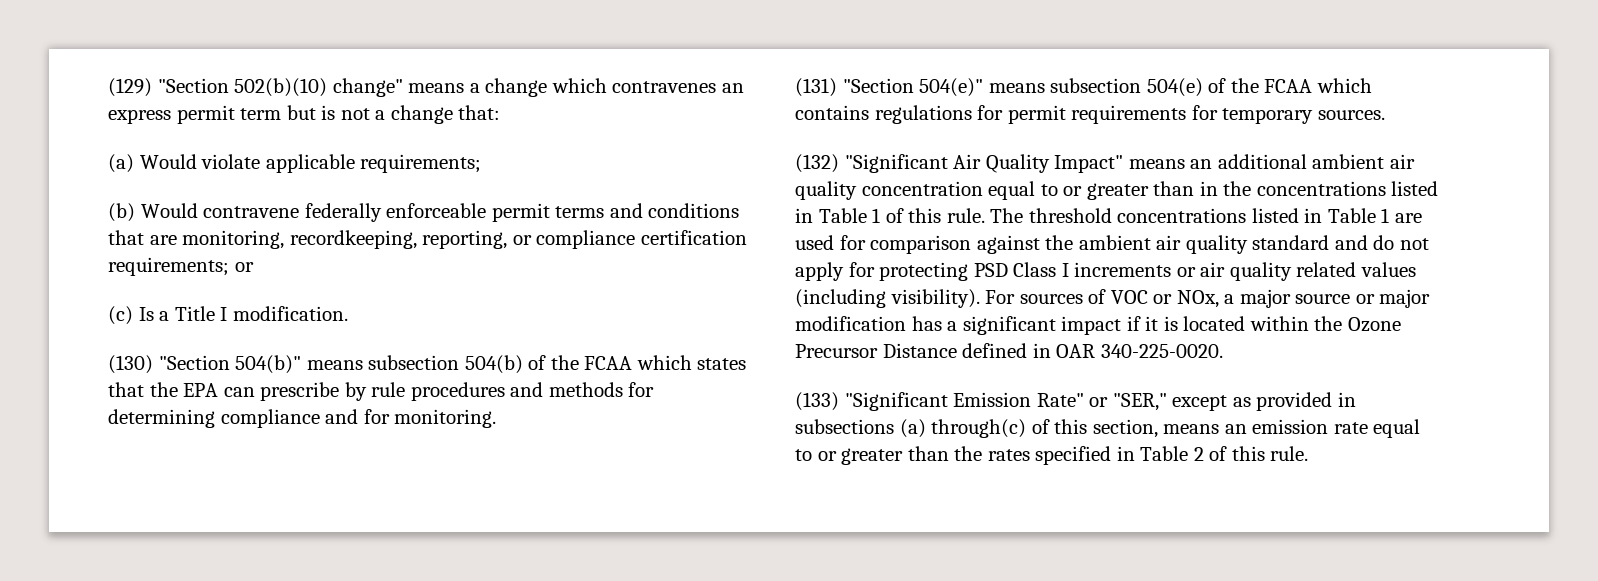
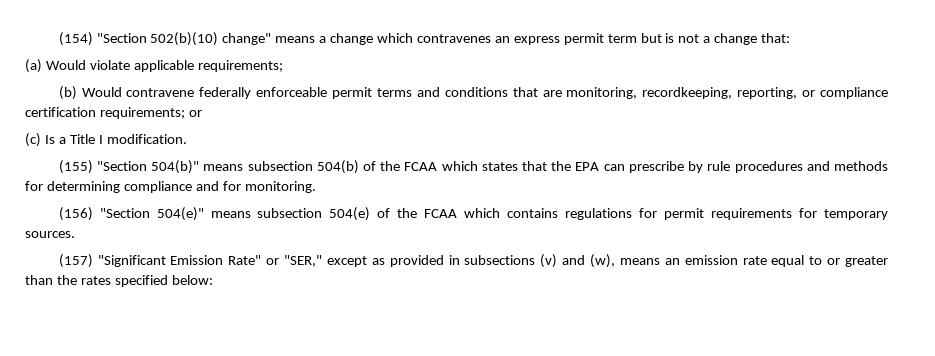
- (129) "Section 502(b)(10) change" means a change which contravenes an express permit term but is not a change that:
+ (154) "Section 502(b)(10) change" means a change which contravenes an express permit term but is not a change that:
- (130) "Section 504(b)" means subsection 504(b) of the FCAA which states that the EPA can prescribe by rule procedures and methods for determining compliance and for monitoring.
+ (155) "Section 504(b)" means subsection 504(b) of the FCAA which states that the EPA can prescribe by rule procedures and methods for determining compliance and for monitoring.
- (131) "Section 504(e)" means subsection 504(e) of the FCAA which contains regulations for permit requirements for temporary sources.
+ (156) "Section 504(e)" means subsection 504(e) of the FCAA which contains regulations for permit requirements for temporary sources.
- (132) "Significant Air Quality Impact" means an additional ambient air quality concentration equal to or greater than in the concentrations listed in Table 1 of this rule. The threshold concentrations listed in Table 1 are used for comparison against the ambient air quality standard and do not apply for protecting PSD Class I increments or air quality related values (including visibility). For sources of VOC or NOx, a major source or major modification has a significant impact if it is located within the Ozone Precursor Distance defined in OAR 340-225-0020.
- (133) "Significant Emission Rate" or "SER," except as provided in subsections (a) through(c) of this section, means an emission rate equal to or greater than the rates specified in Table 2 of this rule.
+ (157) "Significant Emission Rate" or "SER," except as provided in subsections (v) and (w), means an emission rate equal to or greater than the rates specified below:

